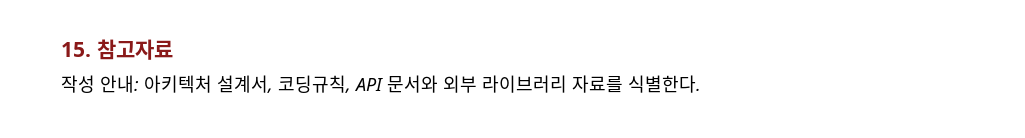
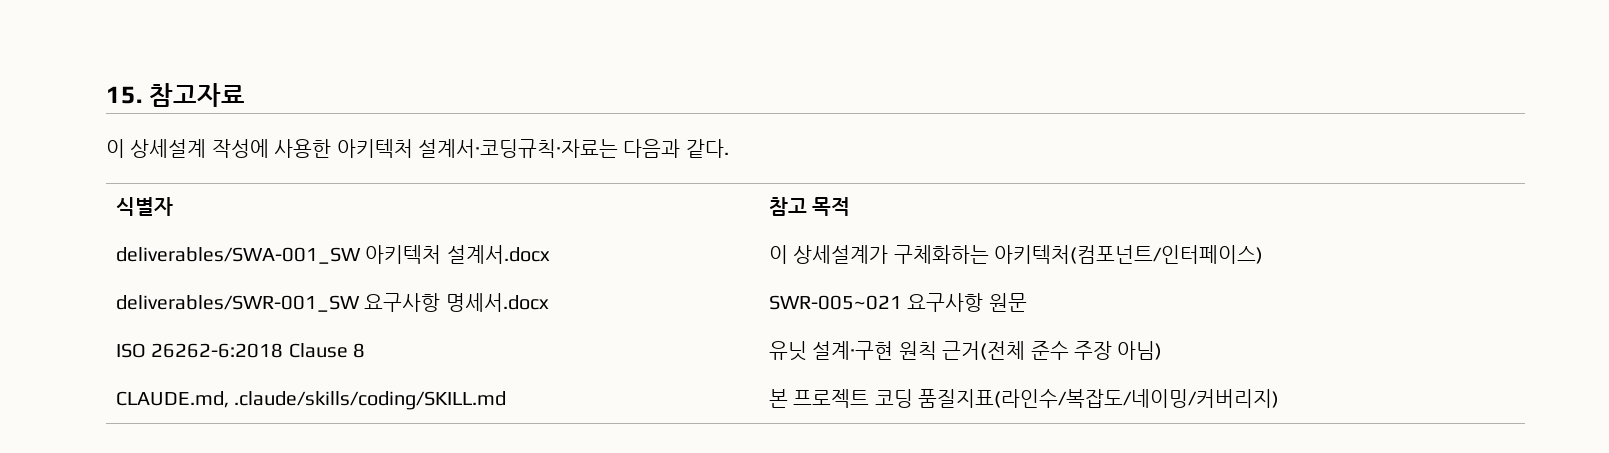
- 작성 안내: 아키텍처 설계서, 코딩규칙, API 문서와 외부 라이브러리 자료를 식별한다.
+ 이 상세설계 작성에 사용한 아키텍처 설계서·코딩규칙·자료는 다음과 같다.
+ 식별자 | 참고 목적
+ deliverables/SWA-001_SW 아키텍처 설계서.docx | 이 상세설계가 구체화하는 아키텍처(컴포넌트/인터페이스)
+ deliverables/SWR-001_SW 요구사항 명세서.docx | SWR-005~021 요구사항 원문
+ ISO 26262-6:2018 Clause 8 | 유닛 설계·구현 원칙 근거(전체 준수 주장 아님)
+ CLAUDE.md, .claude/skills/coding/SKILL.md | 본 프로젝트 코딩 품질지표(라인수/복잡도/네이밍/커버리지)

